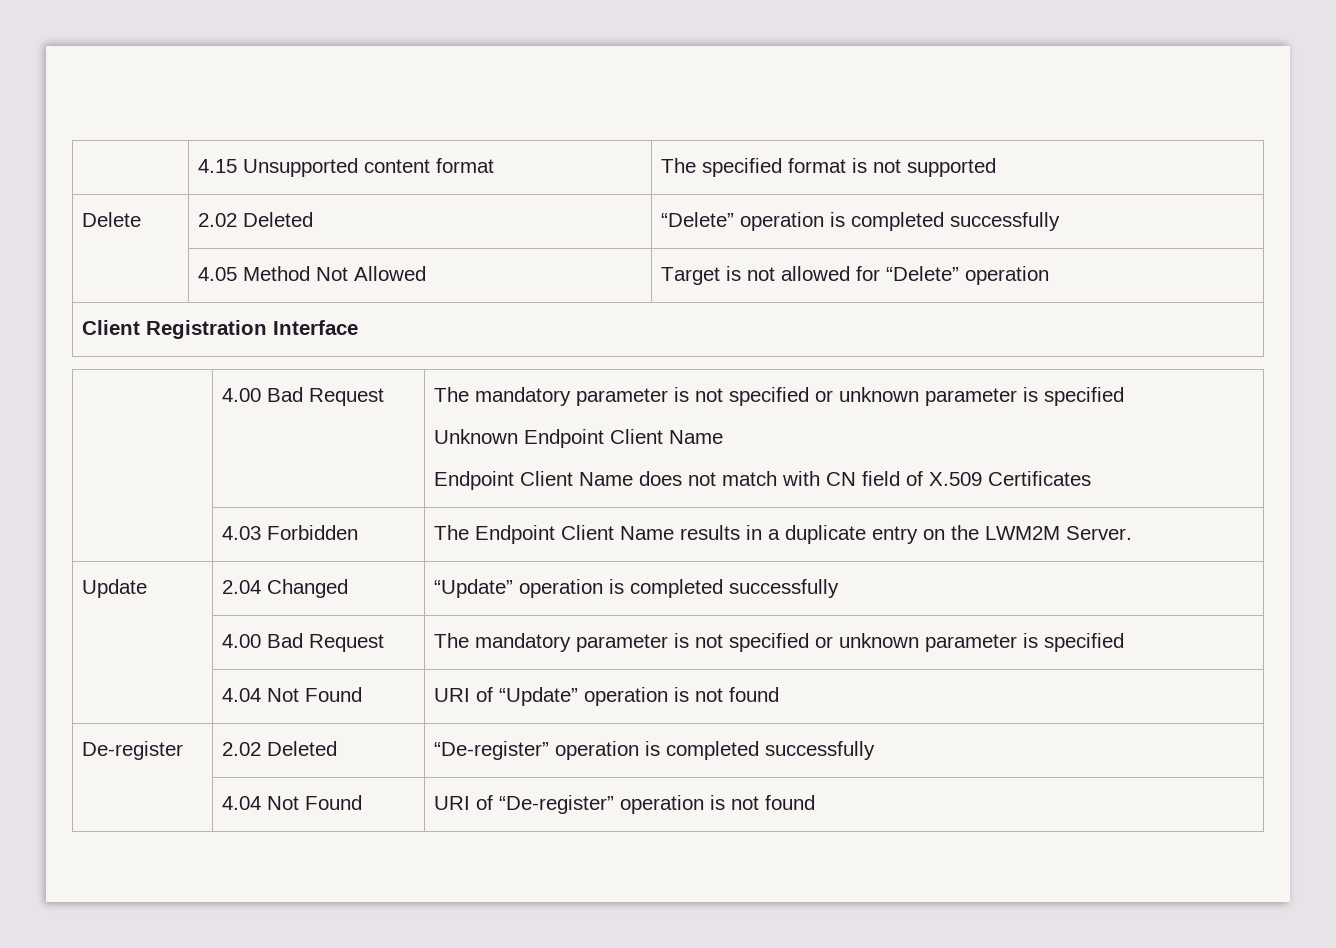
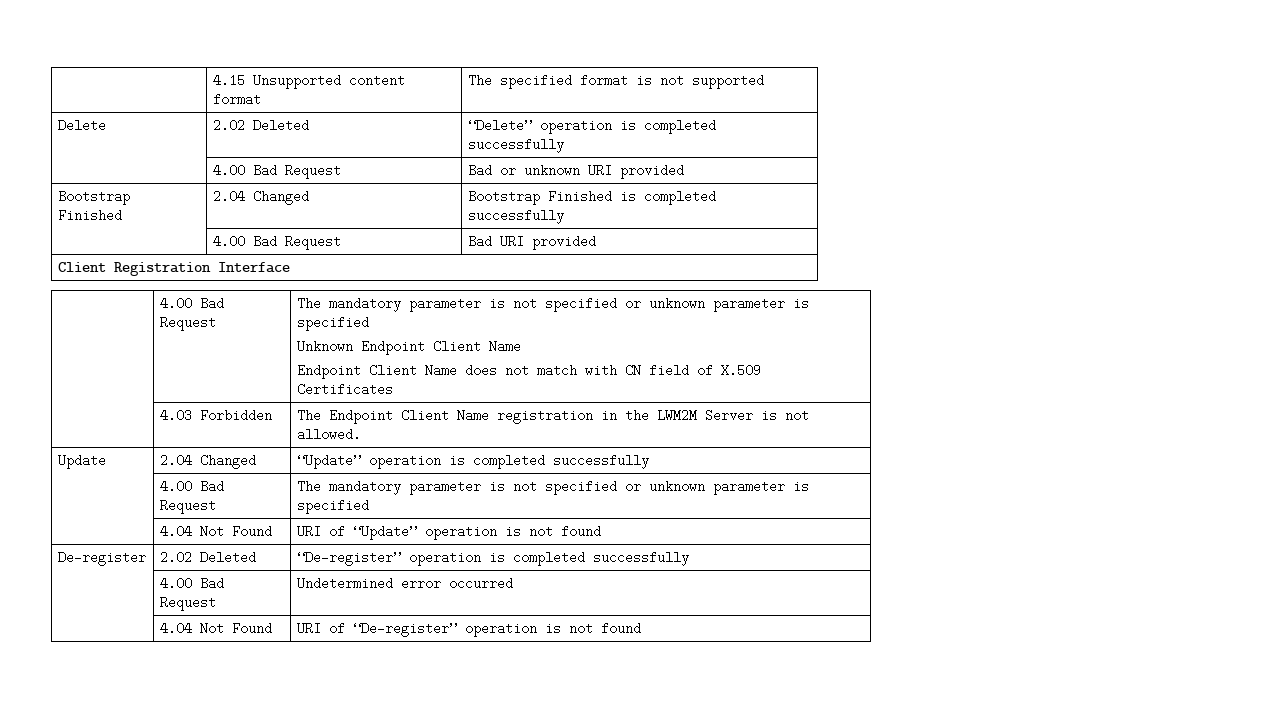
- | 4.05 Method Not Allowed | Target is not allowed for “Delete” operation
+ | 4.00 Bad Request | Bad or unknown URI provided
+ Bootstrap Finished | 2.04 Changed | Bootstrap Finished is completed successfully
+ | 4.00 Bad Request | Bad URI provided
- | 4.03 Forbidden | The Endpoint Client Name results in a duplicate entry on the LWM2M Server.
+ | 4.03 Forbidden | The Endpoint Client Name registration in the LWM2M Server is not allowed.
+ | 4.00 Bad Request | Undetermined error occurred

